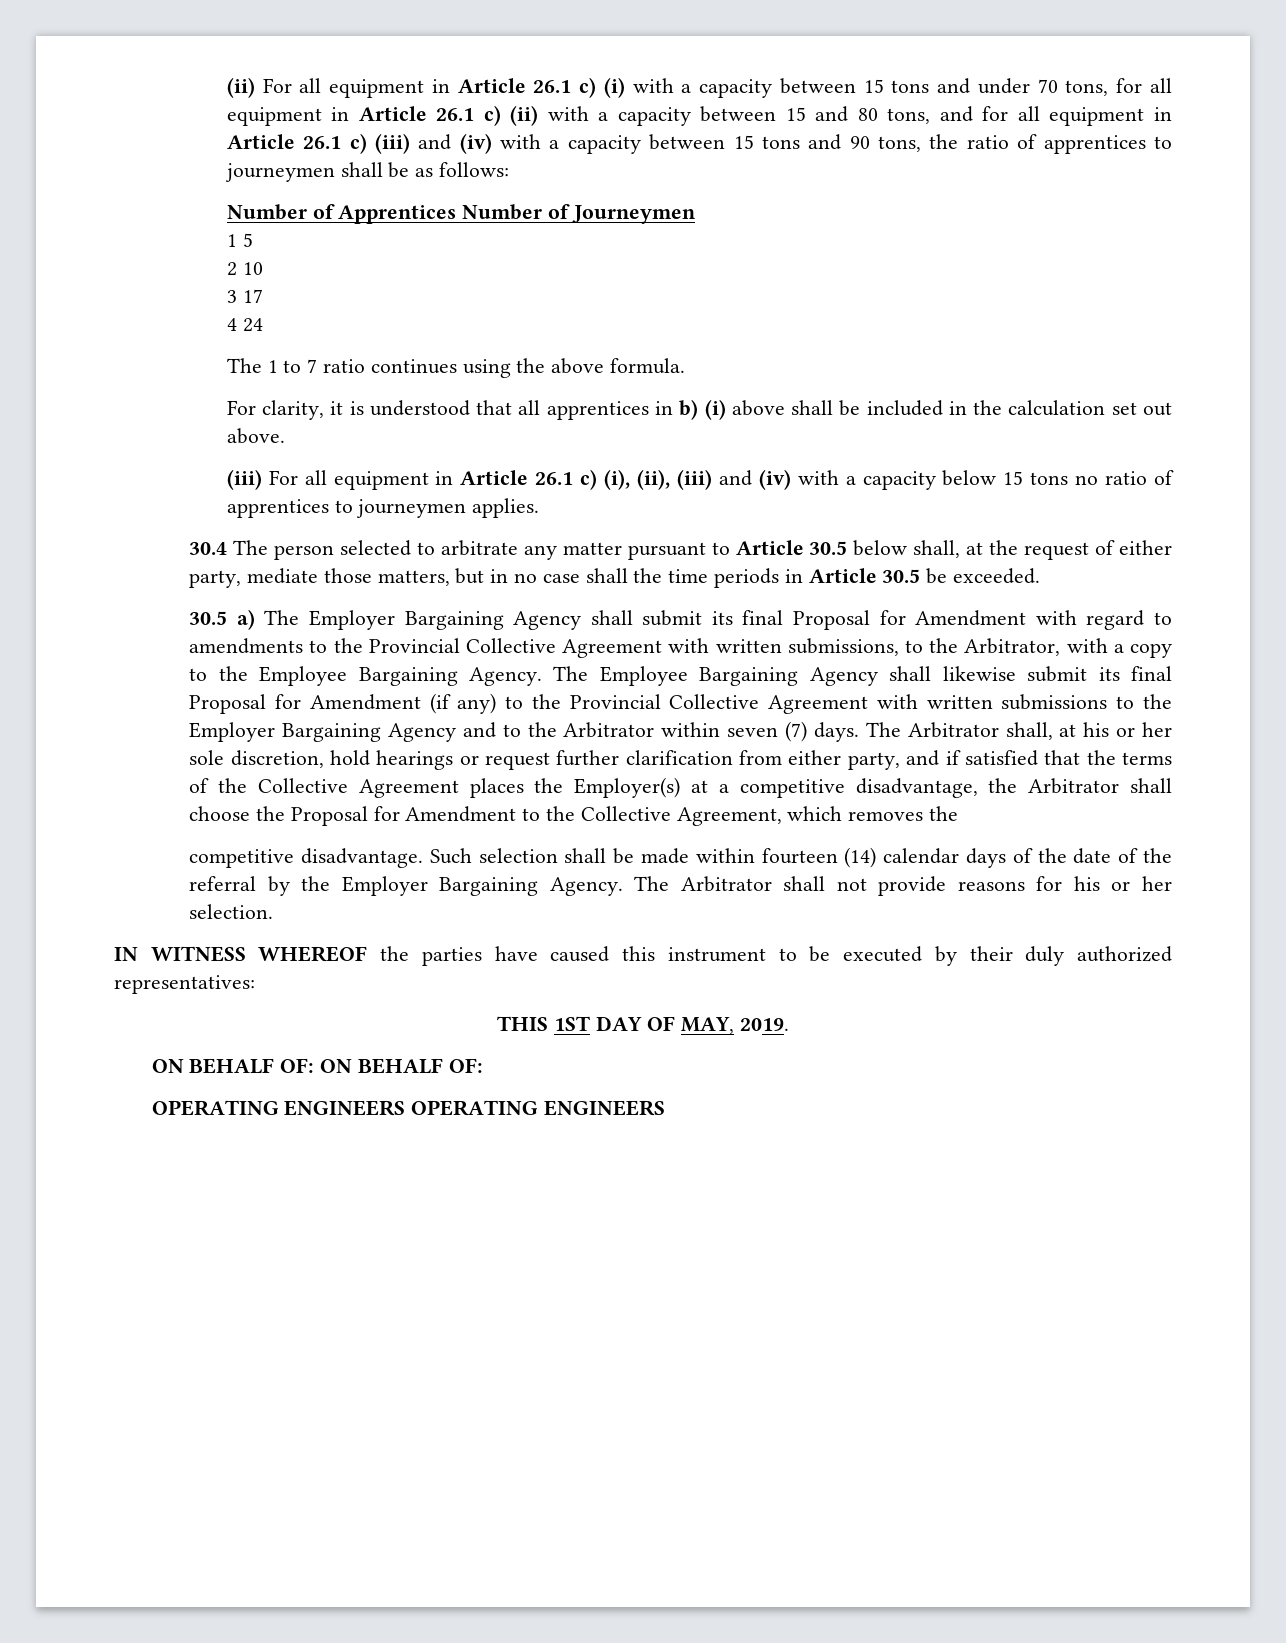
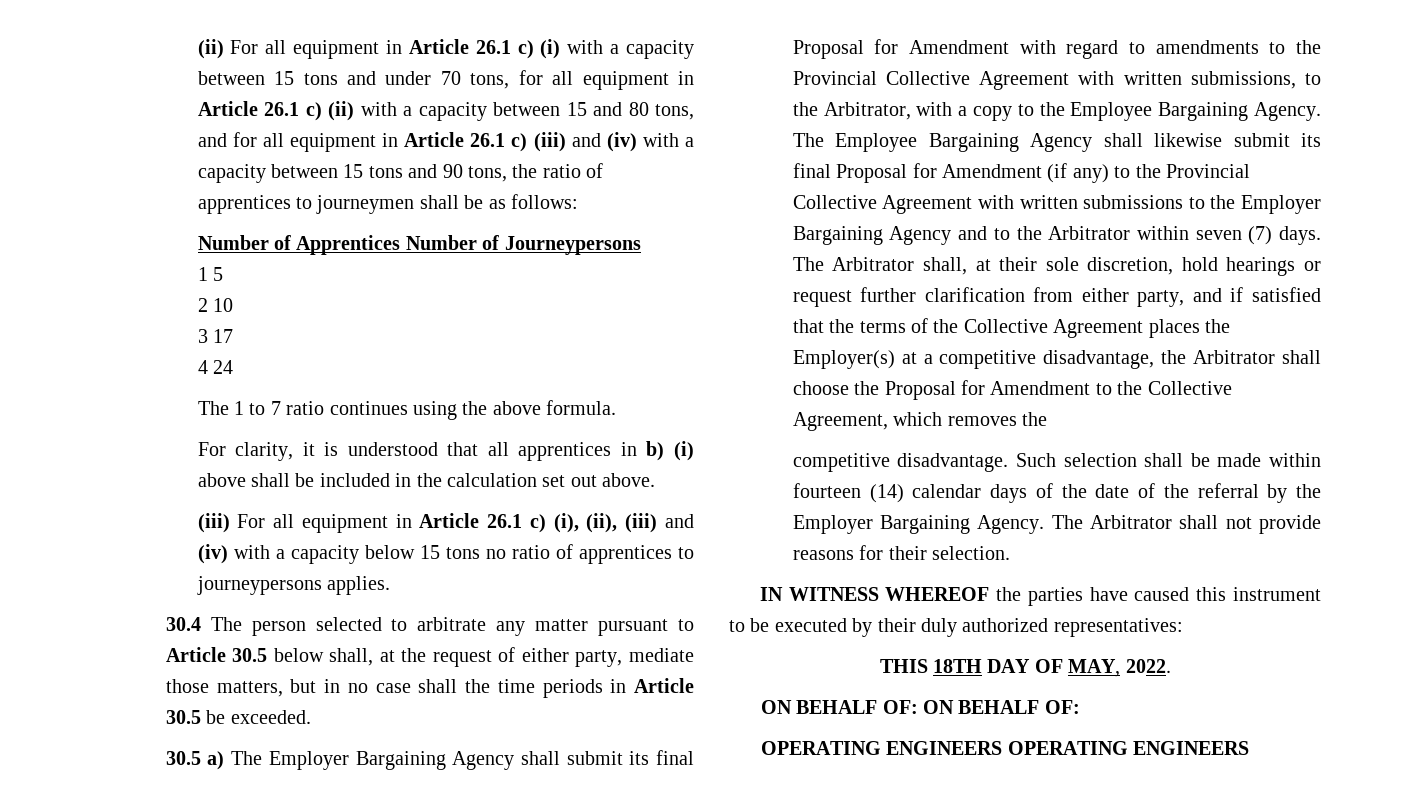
- Number of Apprentices Number of Journeymen
+ Number of Apprentices Number of Journeypersons
- (iii) For all equipment in Article 26.1 c) (i), (ii), (iii) and (iv) with a capacity below 15 tons no ratio of apprentices to journeymen applies.
+ (iii) For all equipment in Article 26.1 c) (i), (ii), (iii) and (iv) with a capacity below 15 tons no ratio of apprentices to journeypersons applies.
- The Arbitrator shall, at his or her sole discretion, hold hearings or request further clarification from either party, and if satisfied that the terms of the Collective Agreement places the Employer(s) at a competitive disadvantage, the Arbitrator shall choose the Proposal for Amendment to the Collective Agreement, which removes the
+ The Arbitrator shall, at their sole discretion, hold hearings or request further clarification from either party, and if satisfied that the terms of the Collective Agreement places the Employer(s) at a competitive disadvantage, the Arbitrator shall choose the Proposal for Amendment to the Collective Agreement, which removes the
- The Arbitrator shall not provide reasons for his or her selection.
+ The Arbitrator shall not provide reasons for their selection.
- THIS 1ST DAY OF MAY, 2019.
+ THIS 18TH DAY OF MAY, 2022.

